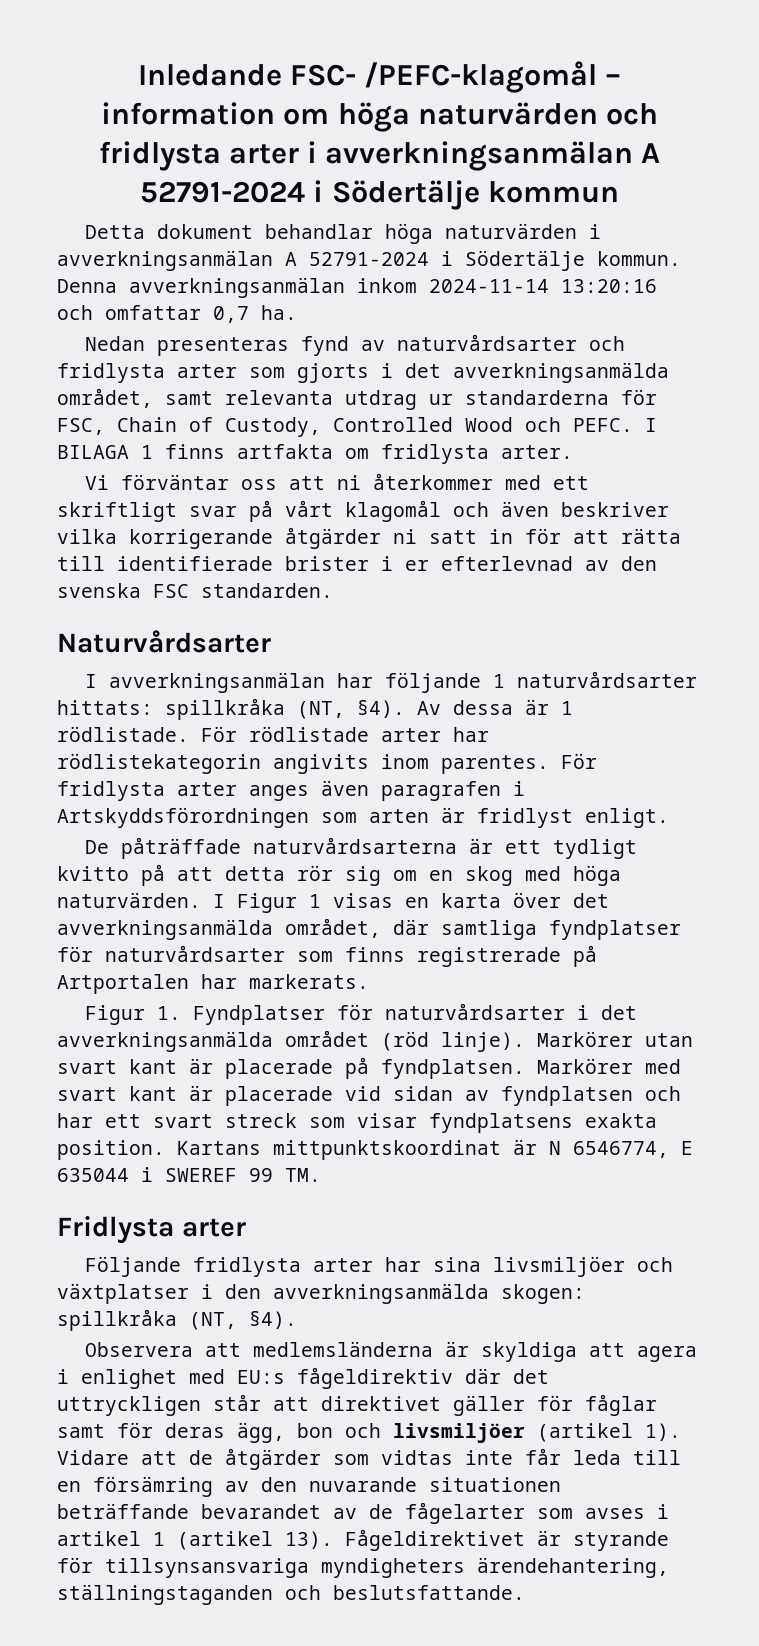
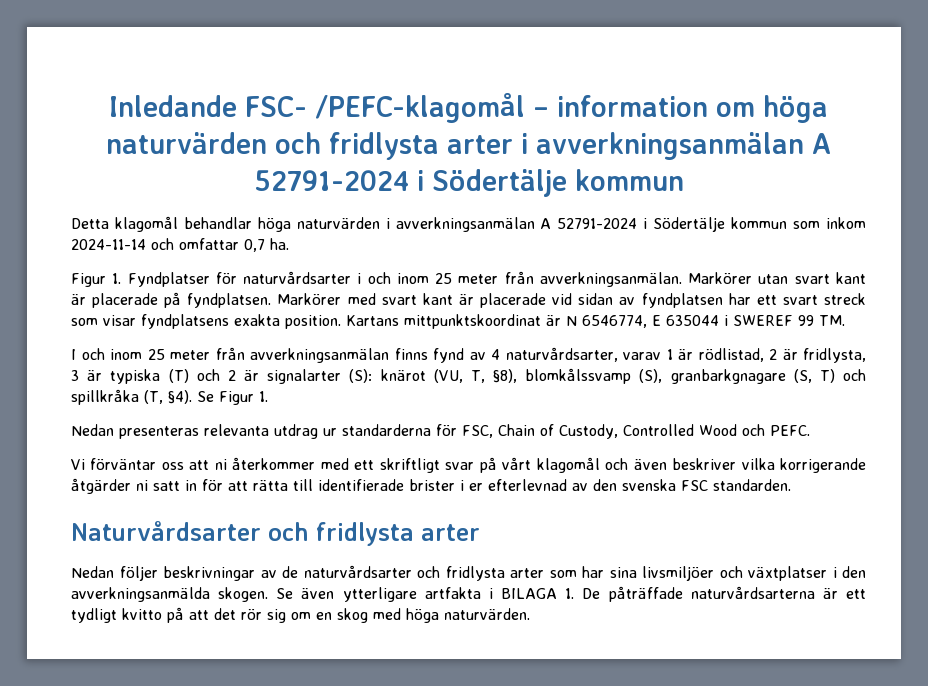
- Detta dokument behandlar höga naturvärden i avverkningsanmälan A 52791-2024 i Södertälje kommun. Denna avverkningsanmälan inkom 2024-11-14 13:20:16 och omfattar 0,7 ha.
+ Detta klagomål behandlar höga naturvärden i avverkningsanmälan A 52791-2024 i Södertälje kommun som inkom 2024-11-14 och omfattar 0,7 ha.
- Nedan presenteras fynd av naturvårdsarter och fridlysta arter som gjorts i det avverkningsanmälda området, samt relevanta utdrag ur standarderna för FSC, Chain of Custody, Controlled Wood och PEFC. I BILAGA 1 finns artfakta om fridlysta arter.
+ Figur 1. Fyndplatser för naturvårdsarter i och inom 25 meter från avverkningsanmälan. Markörer utan svart kant är placerade på fyndplatsen. Markörer med svart kant är placerade vid sidan av fyndplatsen har ett svart streck som visar fyndplatsens exakta position. Kartans mittpunktskoordinat är N 6546774, E 635044 i SWEREF 99 TM.
+ I och inom 25 meter från avverkningsanmälan finns fynd av 4 naturvårdsarter, varav 1 är rödlistad, 2 är fridlysta, 3 är typiska (T) och 2 är signalarter (S): knärot (VU, T, §8), blomkålssvamp (S), granbarkgnagare (S, T) och spillkråka (T, §4). Se Figur 1.
+ Nedan presenteras relevanta utdrag ur standarderna för FSC, Chain of Custody, Controlled Wood och PEFC.
- Naturvårdsarter
- I avverkningsanmälan har följande 1 naturvårdsarter hittats: spillkråka (NT, §4). Av dessa är 1 rödlistade. För rödlistade arter har rödlistekategorin angivits inom parentes. För fridlysta arter anges även paragrafen i Artskyddsförordningen som arten är fridlyst enligt.
- De påträffade naturvårdsarterna är ett tydligt kvitto på att detta rör sig om en skog med höga naturvärden. I Figur 1 visas en karta över det avverkningsanmälda området, där samtliga fyndplatser för naturvårdsarter som finns registrerade på Artportalen har markerats.
- Figur 1. Fyndplatser för naturvårdsarter i det avverkningsanmälda området (röd linje). Markörer utan svart kant är placerade på fyndplatsen. Markörer med svart kant är placerade vid sidan av fyndplatsen och har ett svart streck som visar fyndplatsens exakta position. Kartans mittpunktskoordinat är N 6546774, E 635044 i SWEREF 99 TM.
- Fridlysta arter
- Följande fridlysta arter har sina livsmiljöer och växtplatser i den avverkningsanmälda skogen: spillkråka (NT, §4).
- Observera att medlemsländerna är skyldiga att agera i enlighet med EU:s fågeldirektiv där det uttryckligen står att direktivet gäller för fåglar samt för deras ägg, bon och livsmiljöer (artikel 1). Vidare att de åtgärder som vidtas inte får leda till en försämring av den nuvarande situationen beträffande bevarandet av de fågelarter som avses i artikel 1 (artikel 13). Fågeldirektivet är styrande för tillsynsansvariga myndigheters ärendehantering, ställningstaganden och beslutsfattande.
+ Naturvårdsarter och fridlysta arter
+ Nedan följer beskrivningar av de naturvårdsarter och fridlysta arter som har sina livsmiljöer och växtplatser i den avverkningsanmälda skogen. Se även ytterligare artfakta i BILAGA 1. De påträffade naturvårdsarterna är ett tydligt kvitto på att det rör sig om en skog med höga naturvärden.

